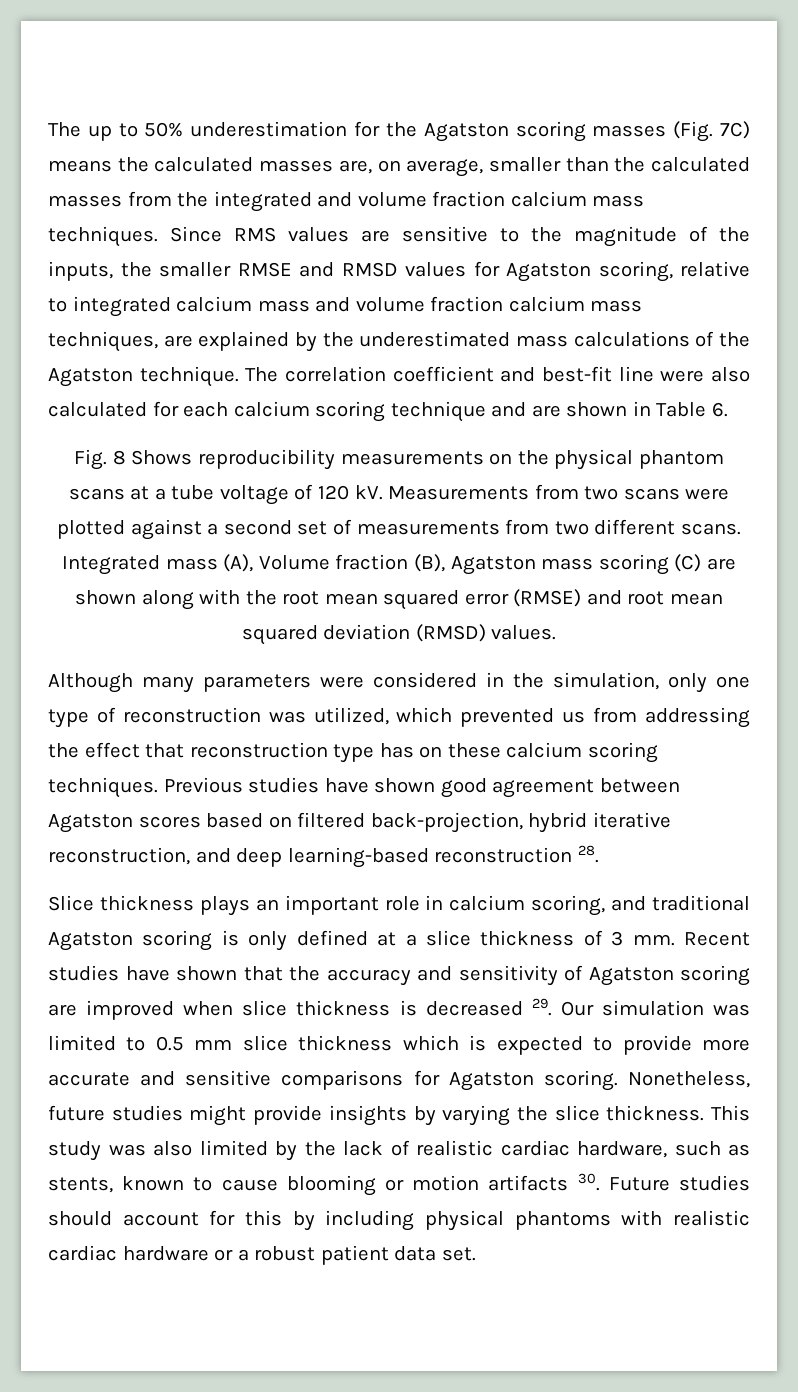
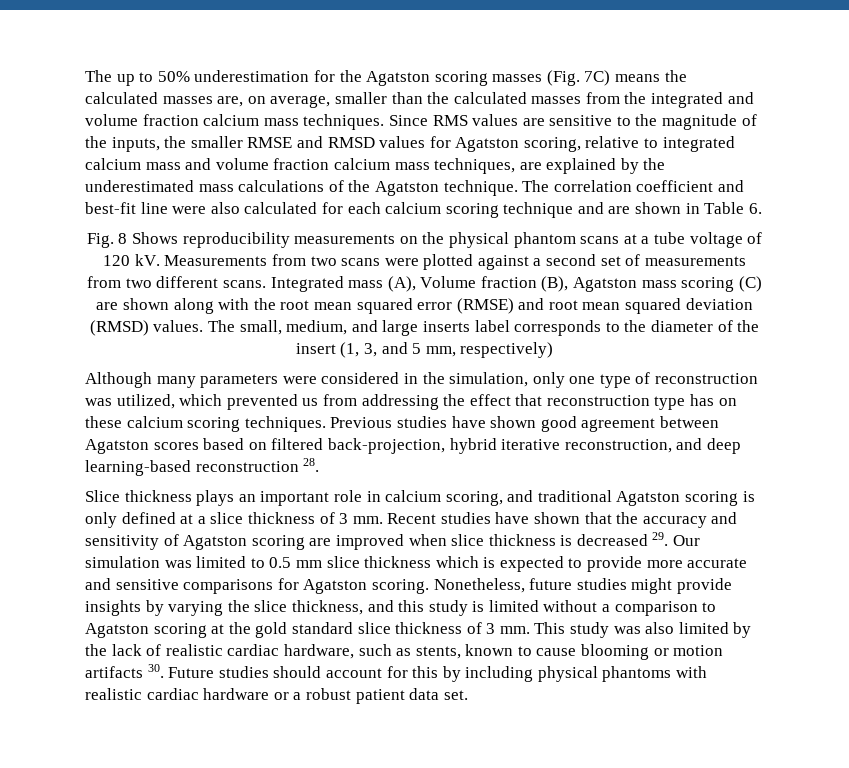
+ The small, medium, and large inserts label corresponds to the diameter of the insert (1, 3, and 5 mm, respectively)
- Nonetheless, future studies might provide insights by varying the slice thickness.
+ Nonetheless, future studies might provide insights by varying the slice thickness, and this study is limited without a comparison to Agatston scoring at the gold standard slice thickness of 3 mm.

